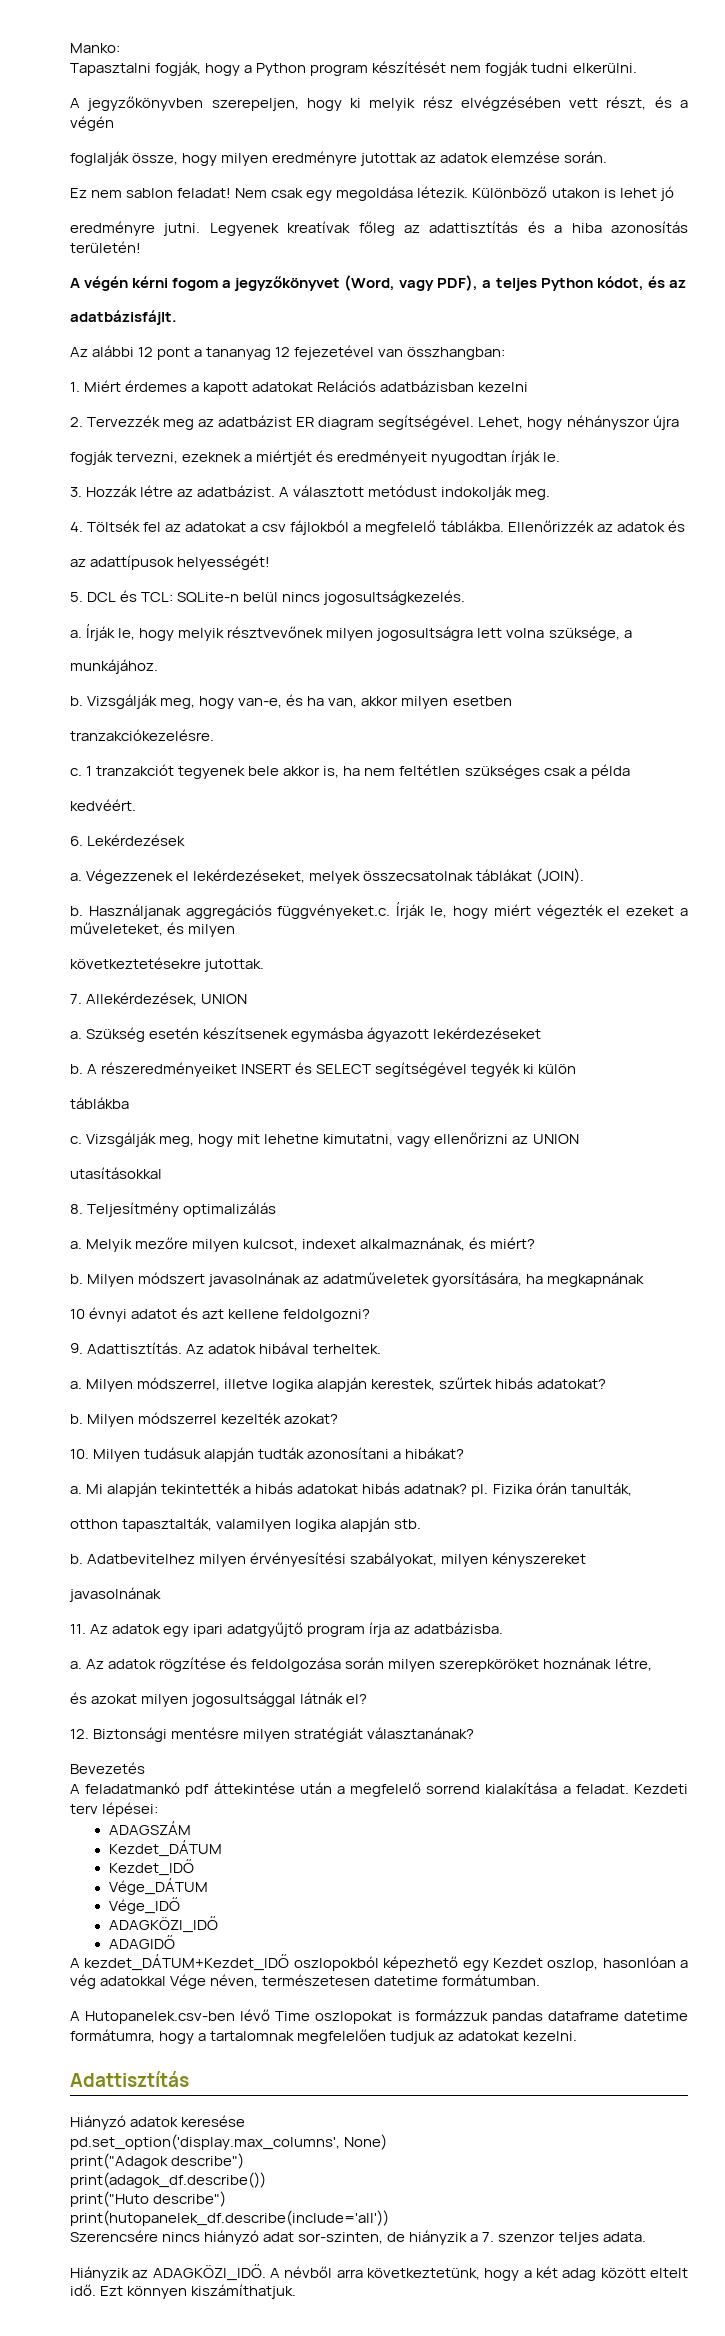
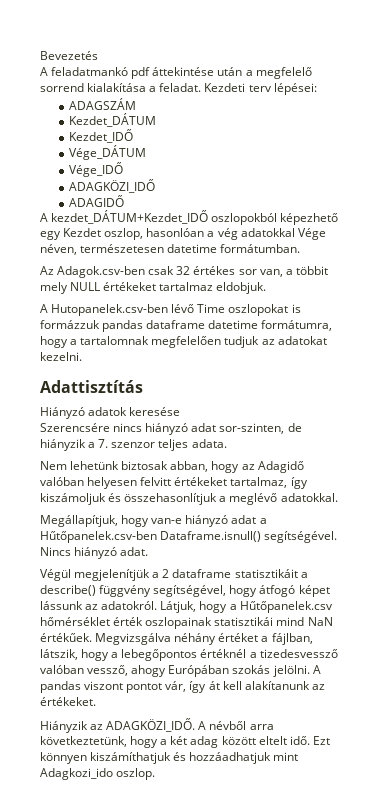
- Manko:
- Tapasztalni fogják, hogy a Python program készítését nem fogják tudni elkerülni.
- A jegyzőkönyvben szerepeljen, hogy ki melyik rész elvégzésében vett részt, és a végén
- foglalják össze, hogy milyen eredményre jutottak az adatok elemzése során.
- Ez nem sablon feladat! Nem csak egy megoldása létezik. Különböző utakon is lehet jó
- eredményre jutni. Legyenek kreatívak főleg az adattisztítás és a hiba azonosítás területén!
- A végén kérni fogom a jegyzőkönyvet (Word, vagy PDF), a teljes Python kódot, és az
- adatbázisfájlt.
- Az alábbi 12 pont a tananyag 12 fejezetével van összhangban:
- 1. Miért érdemes a kapott adatokat Relációs adatbázisban kezelni
- 2. Tervezzék meg az adatbázist ER diagram segítségével. Lehet, hogy néhányszor újra
- fogják tervezni, ezeknek a miértjét és eredményeit nyugodtan írják le.
- 3. Hozzák létre az adatbázist. A választott metódust indokolják meg.
- 4. Töltsék fel az adatokat a csv fájlokból a megfelelő táblákba. Ellenőrizzék az adatok és
- az adattípusok helyességét!
- 5. DCL és TCL: SQLite-n belül nincs jogosultságkezelés.
- a. Írják le, hogy melyik résztvevőnek milyen jogosultságra lett volna szüksége, a
- munkájához.
- b. Vizsgálják meg, hogy van-e, és ha van, akkor milyen esetben
- tranzakciókezelésre.
- c. 1 tranzakciót tegyenek bele akkor is, ha nem feltétlen szükséges csak a példa
- kedvéért.
- 6. Lekérdezések
- a. Végezzenek el lekérdezéseket, melyek összecsatolnak táblákat (JOIN).
- b. Használjanak aggregációs függvényeket.c. Írják le, hogy miért végezték el ezeket a műveleteket, és milyen
- következtetésekre jutottak.
- 7. Allekérdezések, UNION
- a. Szükség esetén készítsenek egymásba ágyazott lekérdezéseket
- b. A részeredményeiket INSERT és SELECT segítségével tegyék ki külön
- táblákba
- c. Vizsgálják meg, hogy mit lehetne kimutatni, vagy ellenőrizni az UNION
- utasításokkal
- 8. Teljesítmény optimalizálás
- a. Melyik mezőre milyen kulcsot, indexet alkalmaznának, és miért?
- b. Milyen módszert javasolnának az adatműveletek gyorsítására, ha megkapnának
- 10 évnyi adatot és azt kellene feldolgozni?
- 9. Adattisztítás. Az adatok hibával terheltek.
- a. Milyen módszerrel, illetve logika alapján kerestek, szűrtek hibás adatokat?
- b. Milyen módszerrel kezelték azokat?
- 10. Milyen tudásuk alapján tudták azonosítani a hibákat?
- a. Mi alapján tekintették a hibás adatokat hibás adatnak? pl. Fizika órán tanulták,
- otthon tapasztalták, valamilyen logika alapján stb.
- b. Adatbevitelhez milyen érvényesítési szabályokat, milyen kényszereket
- javasolnának
- 11. Az adatok egy ipari adatgyűjtő program írja az adatbázisba.
- a. Az adatok rögzítése és feldolgozása során milyen szerepköröket hoznának létre,
- és azokat milyen jogosultsággal látnák el?
- 12. Biztonsági mentésre milyen stratégiát választanának?
+ Az Adagok.csv-ben csak 32 értékes sor van, a többit mely NULL értékeket tartalmaz eldobjuk.
- pd.set_option('display.max_columns', None)
- print("Adagok describe")
- print(adagok_df.describe())
- print("Huto describe")
- print(hutopanelek_df.describe(include='all'))
+ Nem lehetünk biztosak abban, hogy az Adagidő valóban helyesen felvitt értékeket tartalmaz, így kiszámoljuk és összehasonlítjuk a meglévő adatokkal.
+ Megállapítjuk, hogy van-e hiányzó adat a Hűtőpanelek.csv-ben Dataframe.isnull() segítségével. Nincs hiányzó adat.
+ Végül megjelenítjük a 2 dataframe statisztikáit a describe() függvény segítségével, hogy átfogó képet lássunk az adatokról. Látjuk, hogy a Hűtőpanelek.csv hőmérséklet érték oszlopainak statisztikái mind NaN értékűek. Megvizsgálva néhány értéket a fájlban, látszik, hogy a lebegőpontos értéknél a tizedesvessző valóban vessző, ahogy Európában szokás jelölni. A pandas viszont pontot vár, így át kell alakítanunk az értékeket.
- Ezt könnyen kiszámíthatjuk.
+ Ezt könnyen kiszámíthatjuk és hozzáadhatjuk mint Adagkozi_ido oszlop.

